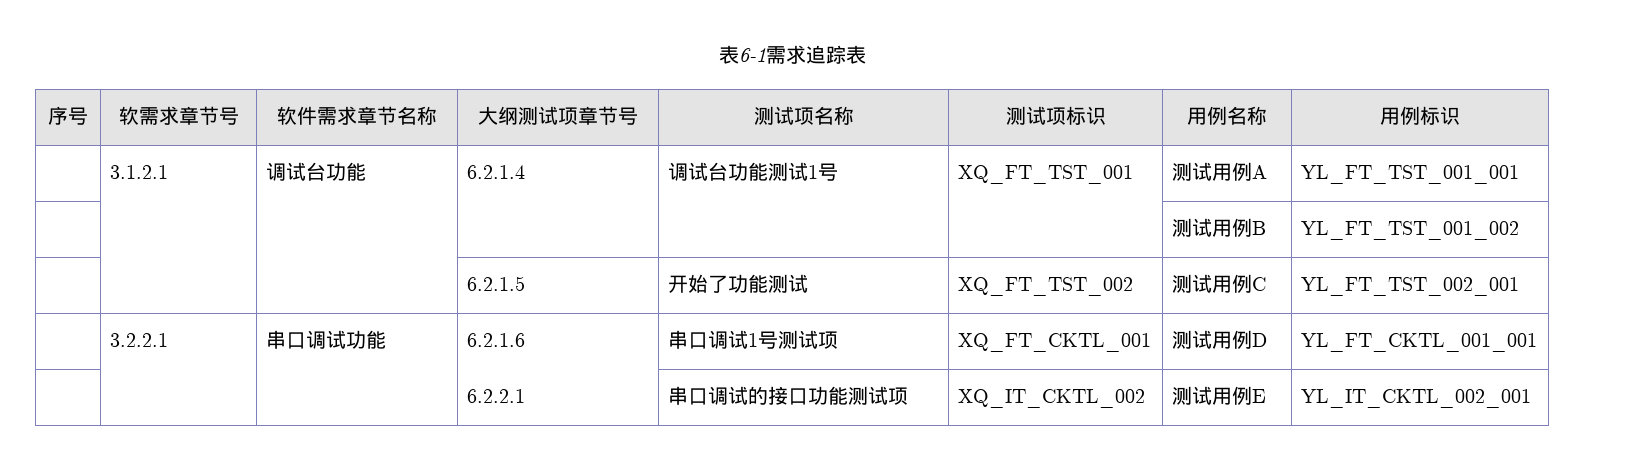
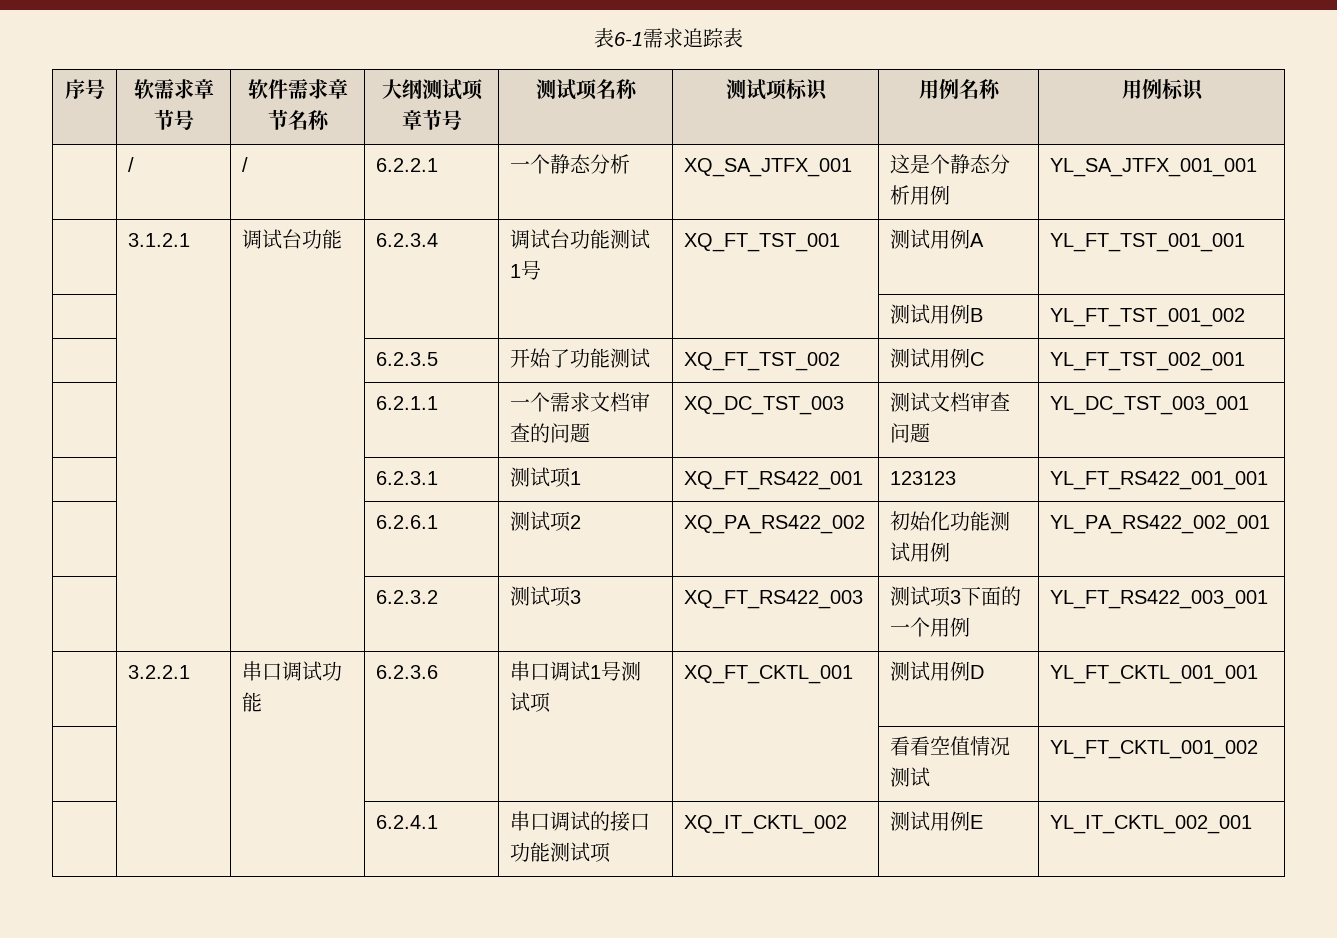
+ | / | / | 6.2.2.1 | 一个静态分析 | XQ_SA_JTFX_001 | 这是个静态分析用例 | YL_SA_JTFX_001_001
- | 3.1.2.1 | 调试台功能 | 6.2.1.4 | 调试台功能测试1号 | XQ_FT_TST_001 | 测试用例A | YL_FT_TST_001_001
+ | 3.1.2.1 | 调试台功能 | 6.2.3.4 | 调试台功能测试1号 | XQ_FT_TST_001 | 测试用例A | YL_FT_TST_001_001
- | | | 6.2.1.5 | 开始了功能测试 | XQ_FT_TST_002 | 测试用例C | YL_FT_TST_002_001
+ | | | 6.2.3.5 | 开始了功能测试 | XQ_FT_TST_002 | 测试用例C | YL_FT_TST_002_001
+ | | | 6.2.1.1 | 一个需求文档审查的问题 | XQ_DC_TST_003 | 测试文档审查问题 | YL_DC_TST_003_001
+ | | | 6.2.3.1 | 测试项1 | XQ_FT_RS422_001 | 123123 | YL_FT_RS422_001_001
+ | | | 6.2.6.1 | 测试项2 | XQ_PA_RS422_002 | 初始化功能测试用例 | YL_PA_RS422_002_001
+ | | | 6.2.3.2 | 测试项3 | XQ_FT_RS422_003 | 测试项3下面的一个用例 | YL_FT_RS422_003_001
- | 3.2.2.1 | 串口调试功能 | 6.2.1.6 | 串口调试1号测试项 | XQ_FT_CKTL_001 | 测试用例D | YL_FT_CKTL_001_001
+ | 3.2.2.1 | 串口调试功能 | 6.2.3.6 | 串口调试1号测试项 | XQ_FT_CKTL_001 | 测试用例D | YL_FT_CKTL_001_001
- | | | 6.2.2.1 | 串口调试的接口功能测试项 | XQ_IT_CKTL_002 | 测试用例E | YL_IT_CKTL_002_001
+ | | | | | | 看看空值情况测试 | YL_FT_CKTL_001_002
+ | | | 6.2.4.1 | 串口调试的接口功能测试项 | XQ_IT_CKTL_002 | 测试用例E | YL_IT_CKTL_002_001

